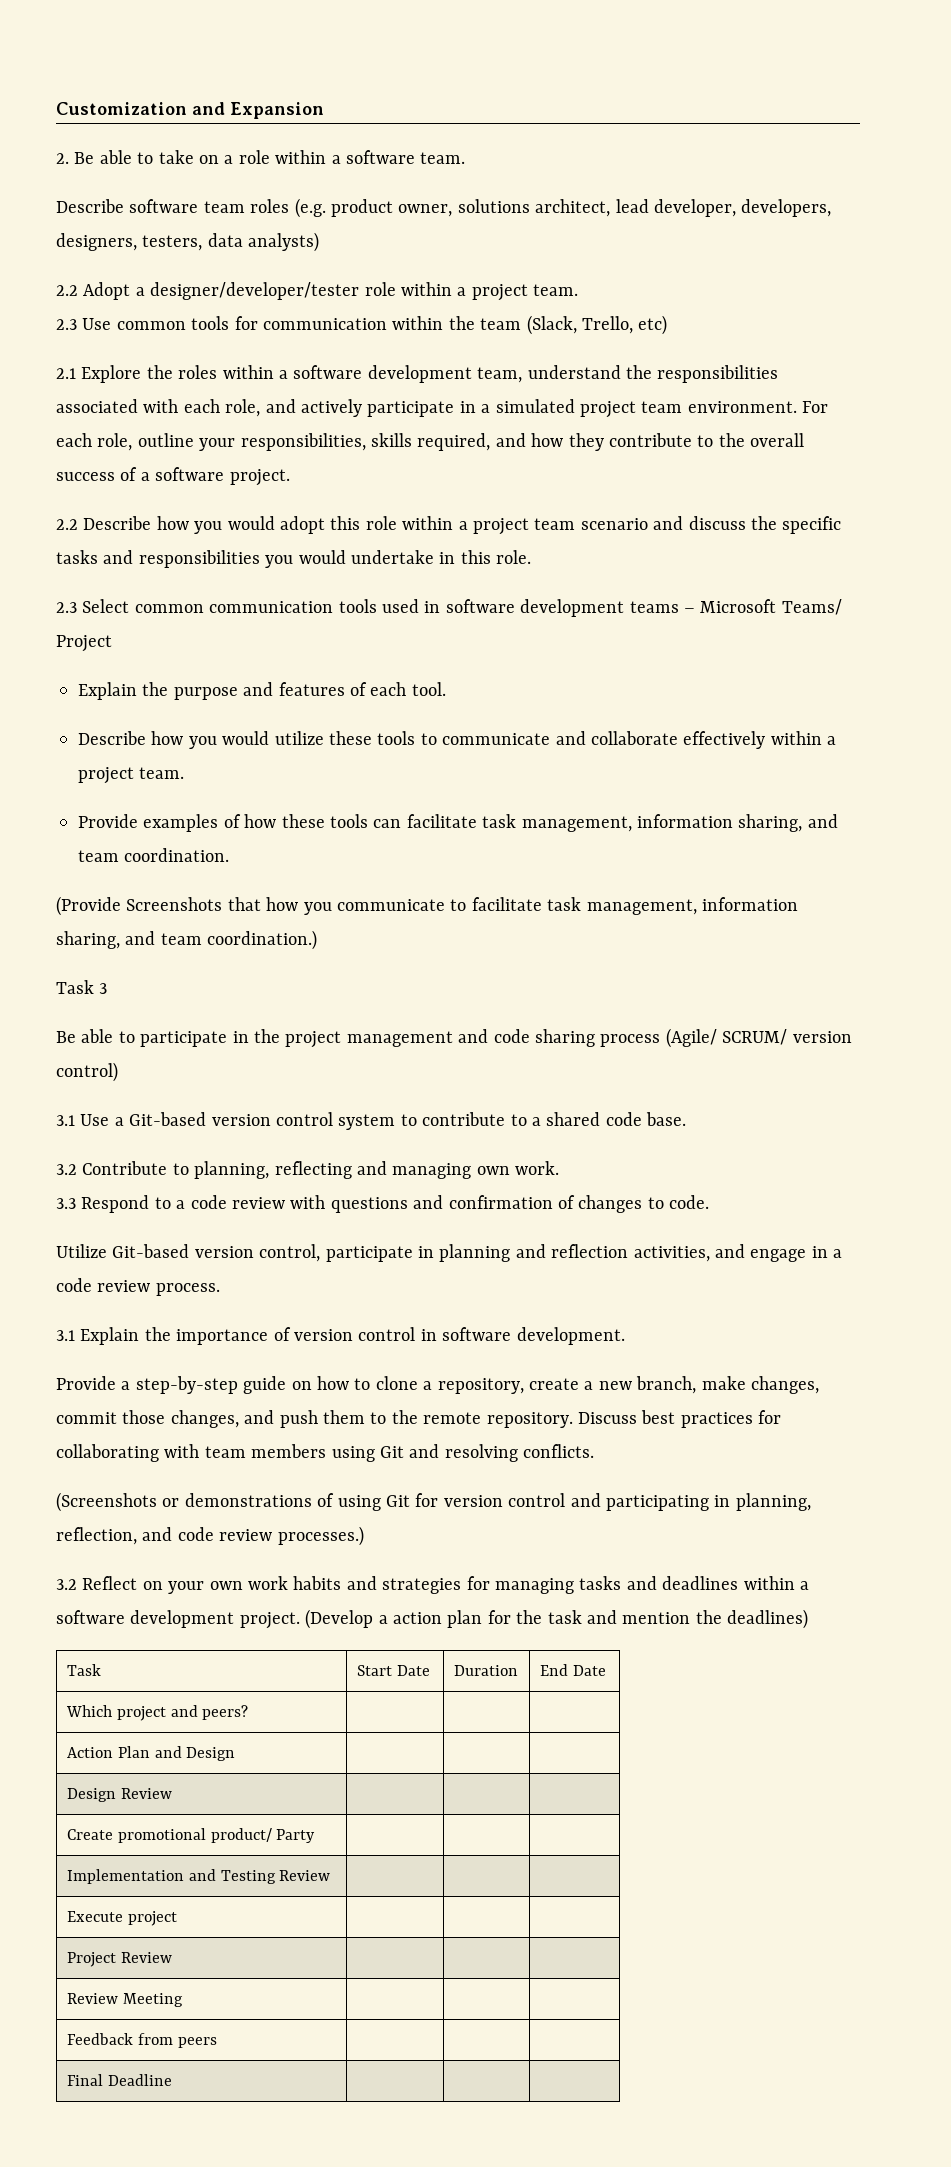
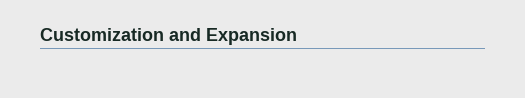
- 2. Be able to take on a role within a software team.
- Describe software team roles (e.g. product owner, solutions architect, lead developer, developers, designers, testers, data analysts)
- 2.2 Adopt a designer/developer/tester role within a project team.
- 2.3 Use common tools for communication within the team (Slack, Trello, etc)
- 2.1 Explore the roles within a software development team, understand the responsibilities associated with each role, and actively participate in a simulated project team environment. For each role, outline your responsibilities, skills required, and how they contribute to the overall success of a software project.
- 2.2 Describe how you would adopt this role within a project team scenario and discuss the specific tasks and responsibilities you would undertake in this role.
- 2.3 Select common communication tools used in software development teams – Microsoft Teams/ Project
- Explain the purpose and features of each tool.
- Describe how you would utilize these tools to communicate and collaborate effectively within a project team.
- Provide examples of how these tools can facilitate task management, information sharing, and team coordination.
- (Provide Screenshots that how you communicate to facilitate task management, information sharing, and team coordination.)
- Task 3
- Be able to participate in the project management and code sharing process (Agile/ SCRUM/ version control)
- 3.1 Use a Git-based version control system to contribute to a shared code base.
- 3.2 Contribute to planning, reflecting and managing own work.
- 3.3 Respond to a code review with questions and confirmation of changes to code.
- Utilize Git-based version control, participate in planning and reflection activities, and engage in a code review process.
- 3.1 Explain the importance of version control in software development.
- Provide a step-by-step guide on how to clone a repository, create a new branch, make changes, commit those changes, and push them to the remote repository. Discuss best practices for collaborating with team members using Git and resolving conflicts.
- (Screenshots or demonstrations of using Git for version control and participating in planning, reflection, and code review processes.)
- 3.2 Reflect on your own work habits and strategies for managing tasks and deadlines within a software development project. (Develop a action plan for the task and mention the deadlines)
- Task | Start Date | Duration | End Date
- Which project and peers? | | |
- Action Plan and Design | | |
- Design Review | | |
- Create promotional product/ Party | | |
- Implementation and Testing Review | | |
- Execute project | | |
- Project Review | | |
- Review Meeting | | |
- Feedback from peers | | |
- Final Deadline | | |

